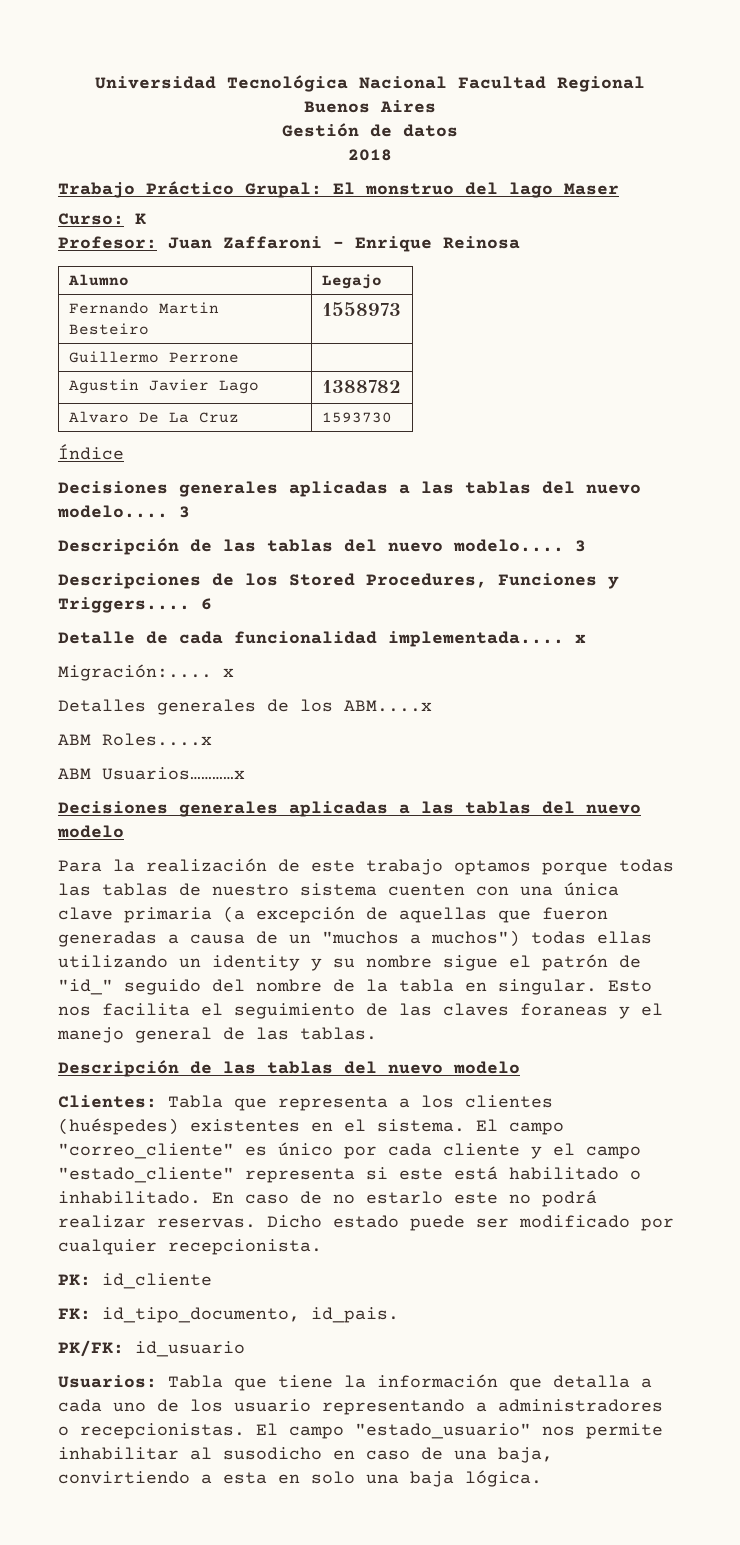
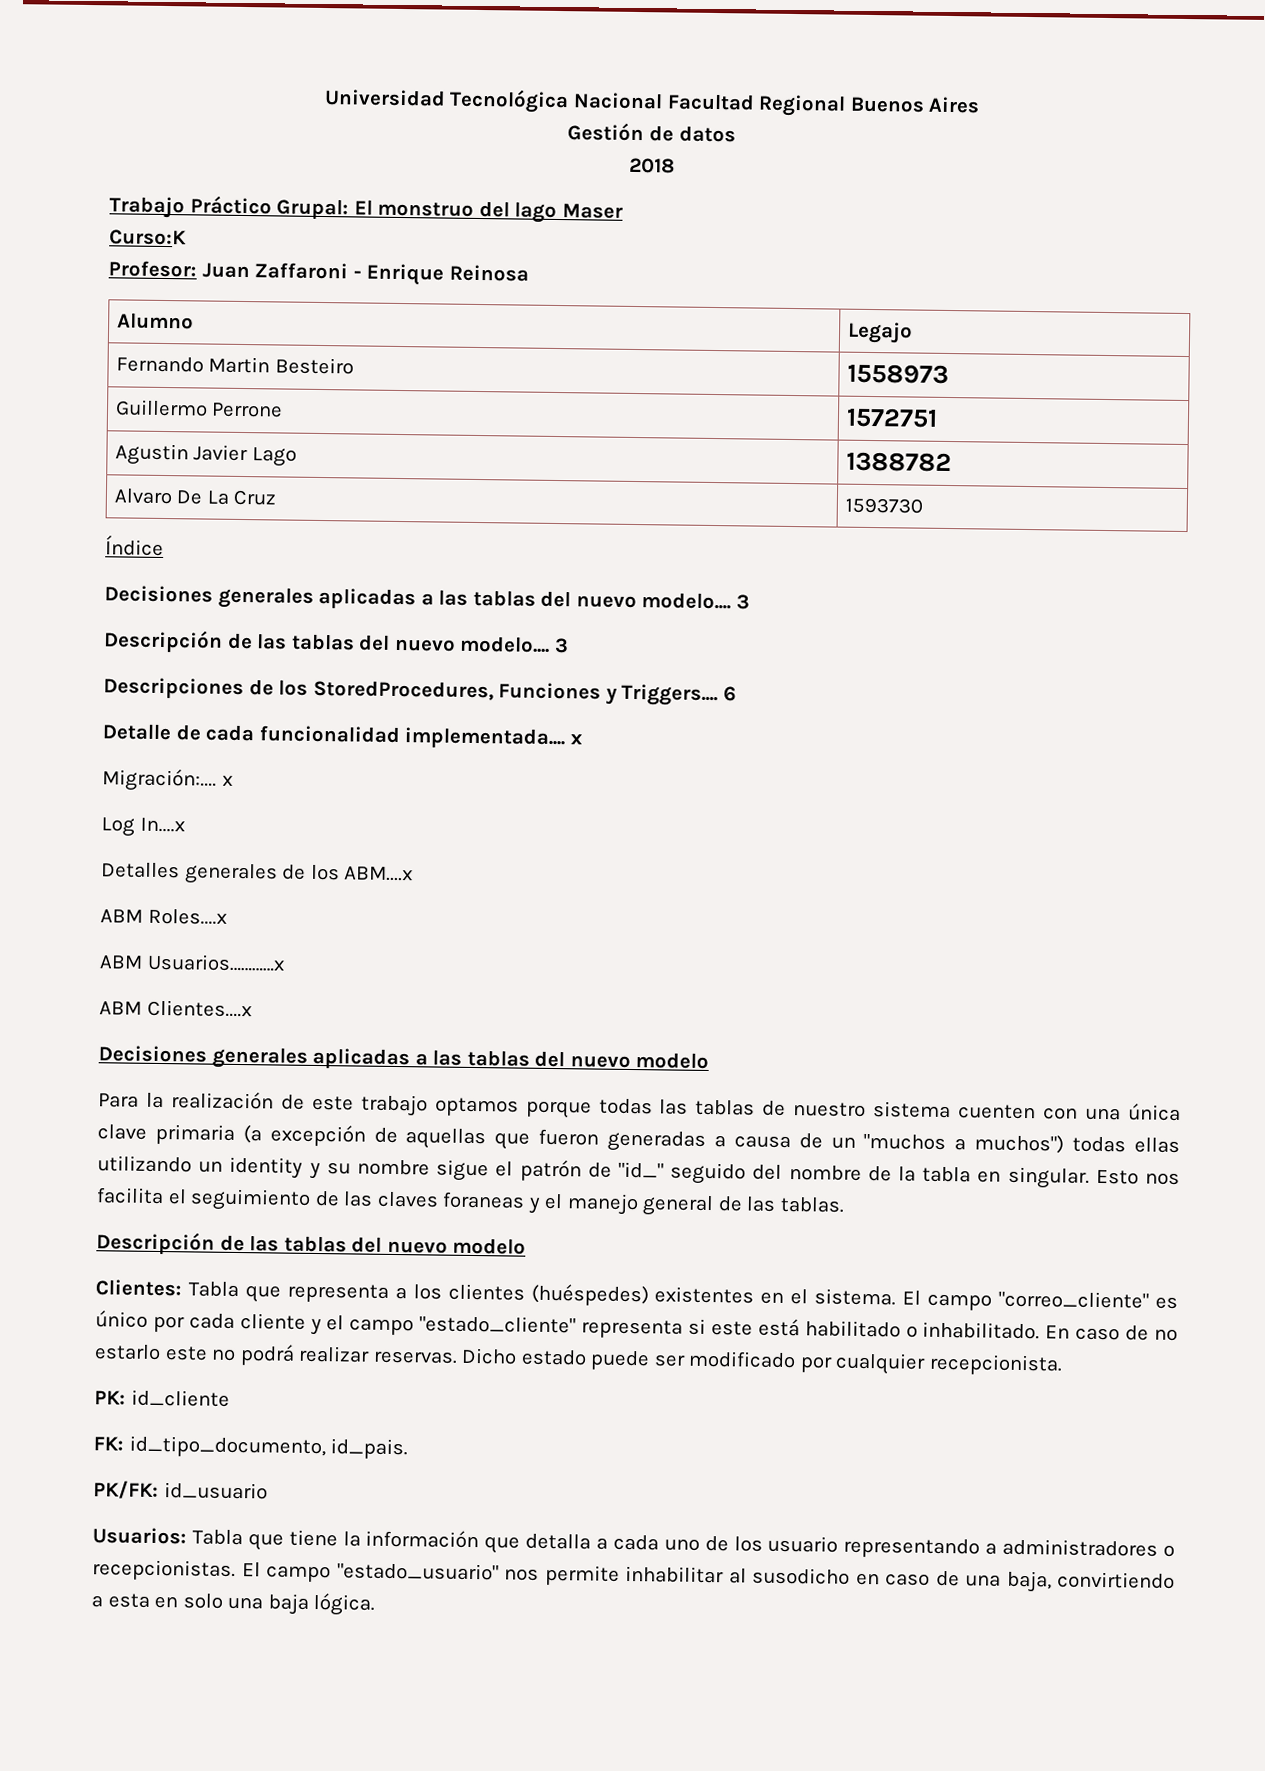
- Curso: K
+ Curso:K
- Guillermo Perrone |
+ Guillermo Perrone | 1572751
- Descripciones de los Stored Procedures, Funciones y Triggers....
+ Descripciones de los StoredProcedures, Funciones y Triggers....
+ Log In....x
+ ABM Clientes....x

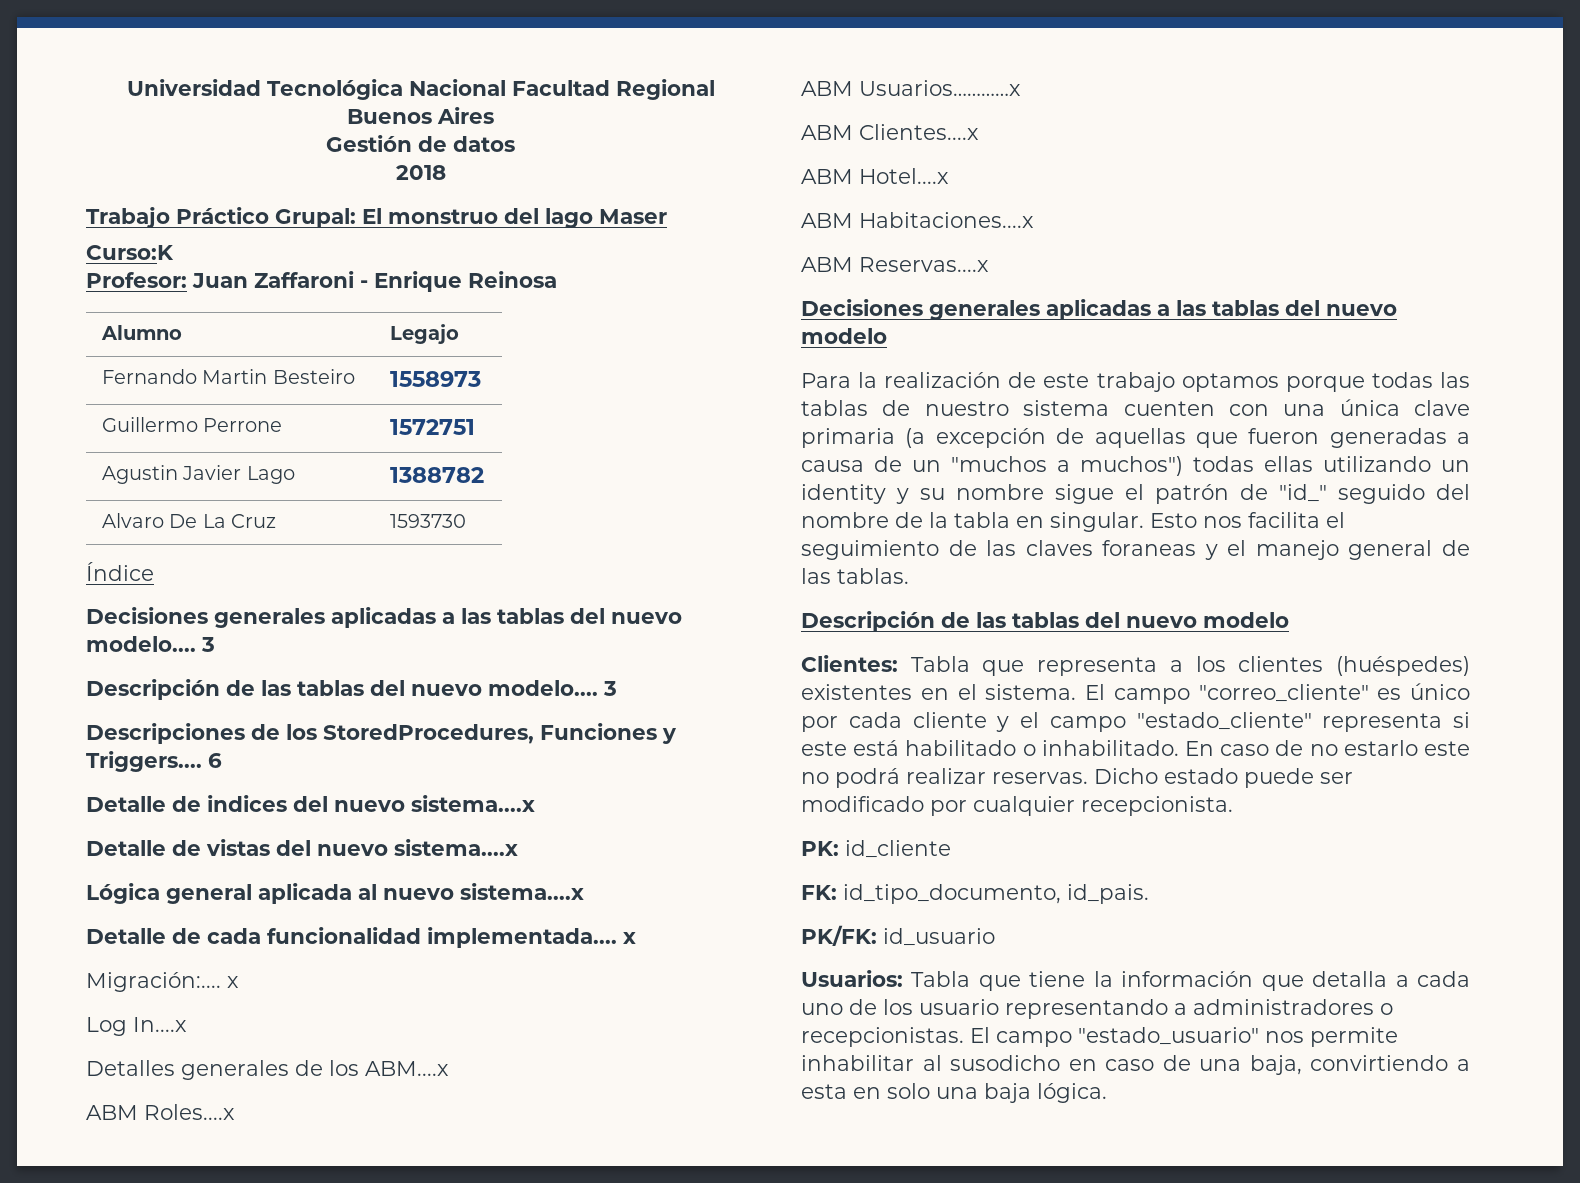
+ Detalle de indices del nuevo sistema....x
+ Detalle de vistas del nuevo sistema....x
+ Lógica general aplicada al nuevo sistema....x
+ ABM Hotel....x
+ ABM Habitaciones....x
+ ABM Reservas....x

